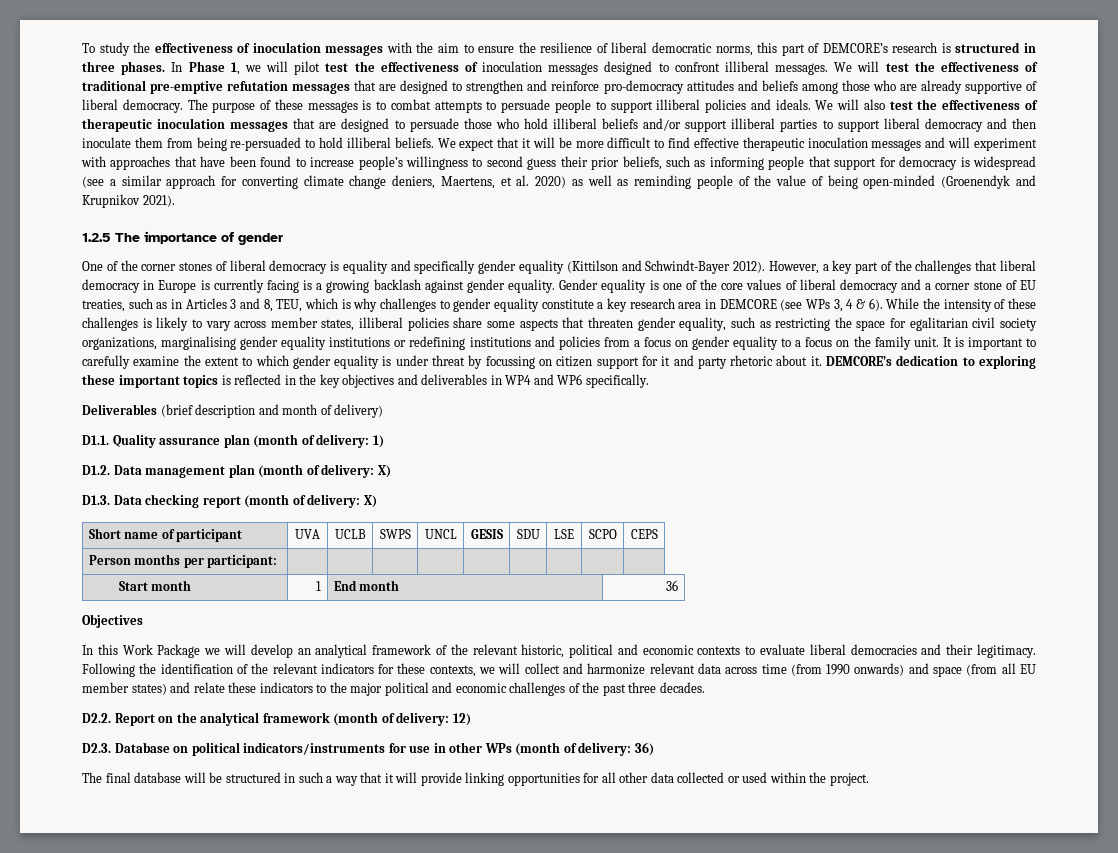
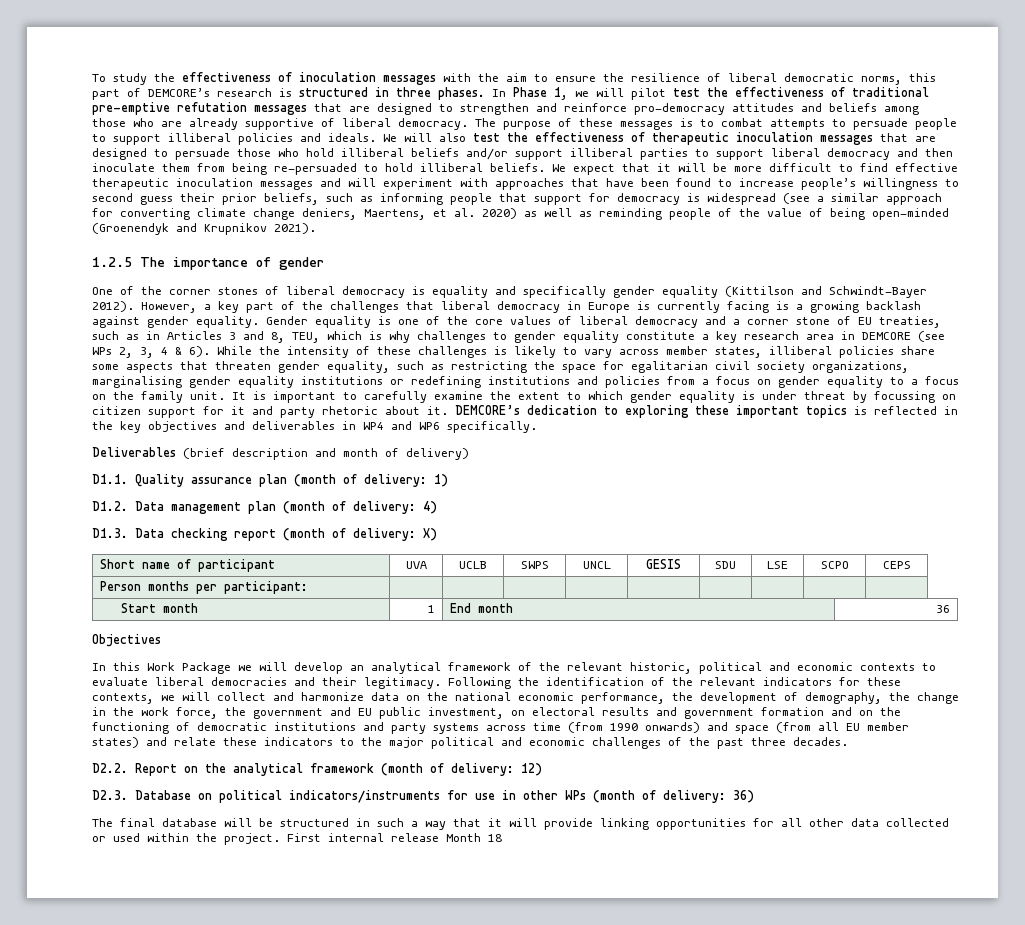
- In Phase 1, we will pilot test the effectiveness of inoculation messages designed to confront illiberal messages. We will test the effectiveness of traditional pre-emptive refutation messages that are designed to strengthen and reinforce pro-democracy attitudes and beliefs among those who are already supportive of liberal democracy.
+ In Phase 1, we will pilot test the effectiveness of traditional pre-emptive refutation messages that are designed to strengthen and reinforce pro-democracy attitudes and beliefs among those who are already supportive of liberal democracy.
- Gender equality is one of the core values of liberal democracy and a corner stone of EU treaties, such as in Articles 3 and 8, TEU, which is why challenges to gender equality constitute a key research area in DEMCORE (see WPs 3, 4 & 6).
+ Gender equality is one of the core values of liberal democracy and a corner stone of EU treaties, such as in Articles 3 and 8, TEU, which is why challenges to gender equality constitute a key research area in DEMCORE (see WPs 2, 3, 4 & 6).
- D1.2. Data management plan (month of delivery: X)
+ D1.2. Data management plan (month of delivery: 4)
- Following the identification of the relevant indicators for these contexts, we will collect and harmonize relevant data across time (from 1990 onwards) and space (from all EU member states) and relate these indicators to the major political and economic challenges of the past three decades.
+ Following the identification of the relevant indicators for these contexts, we will collect and harmonize data on the national economic performance, the development of demography, the change in the work force, the government and EU public investment, on electoral results and government formation and on the functioning of democratic institutions and party systems across time (from 1990 onwards) and space (from all EU member states) and relate these indicators to the major political and economic challenges of the past three decades.
+ First internal release Month 18

